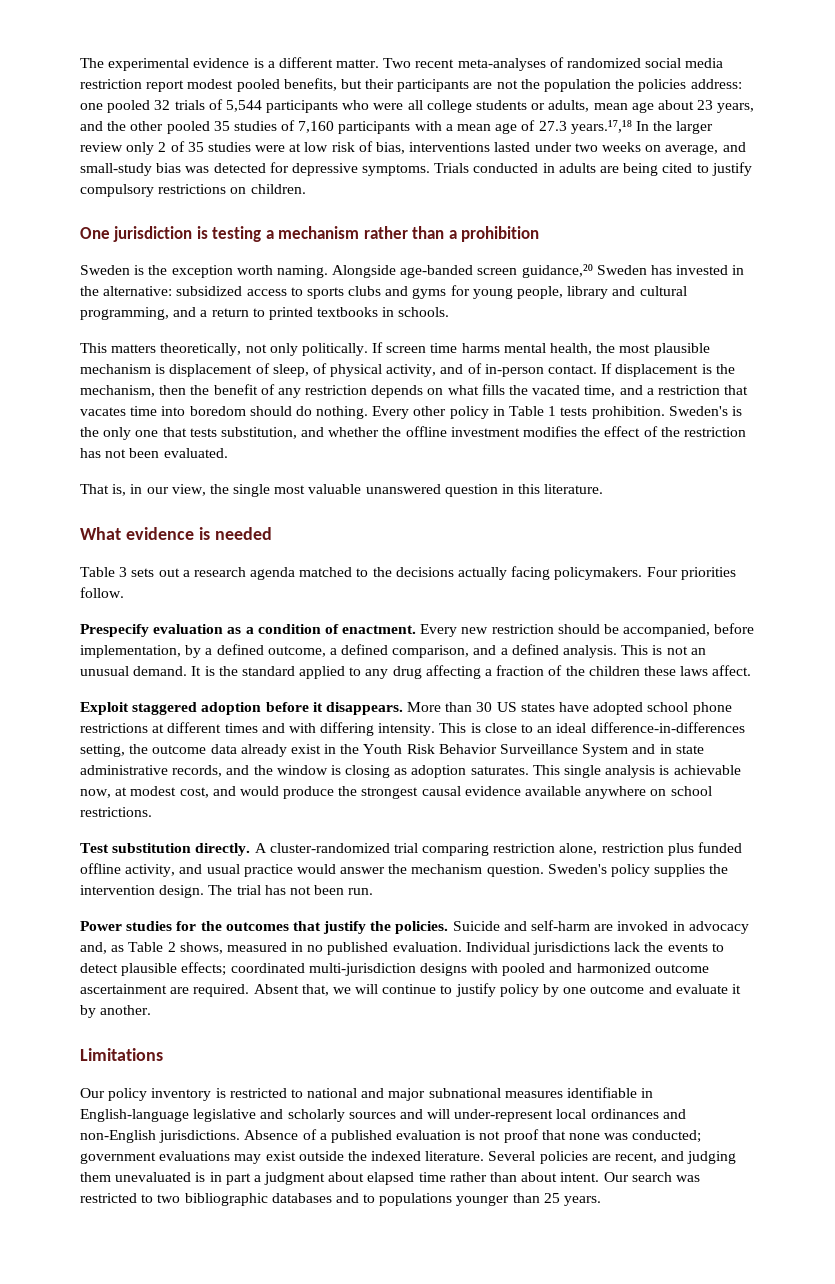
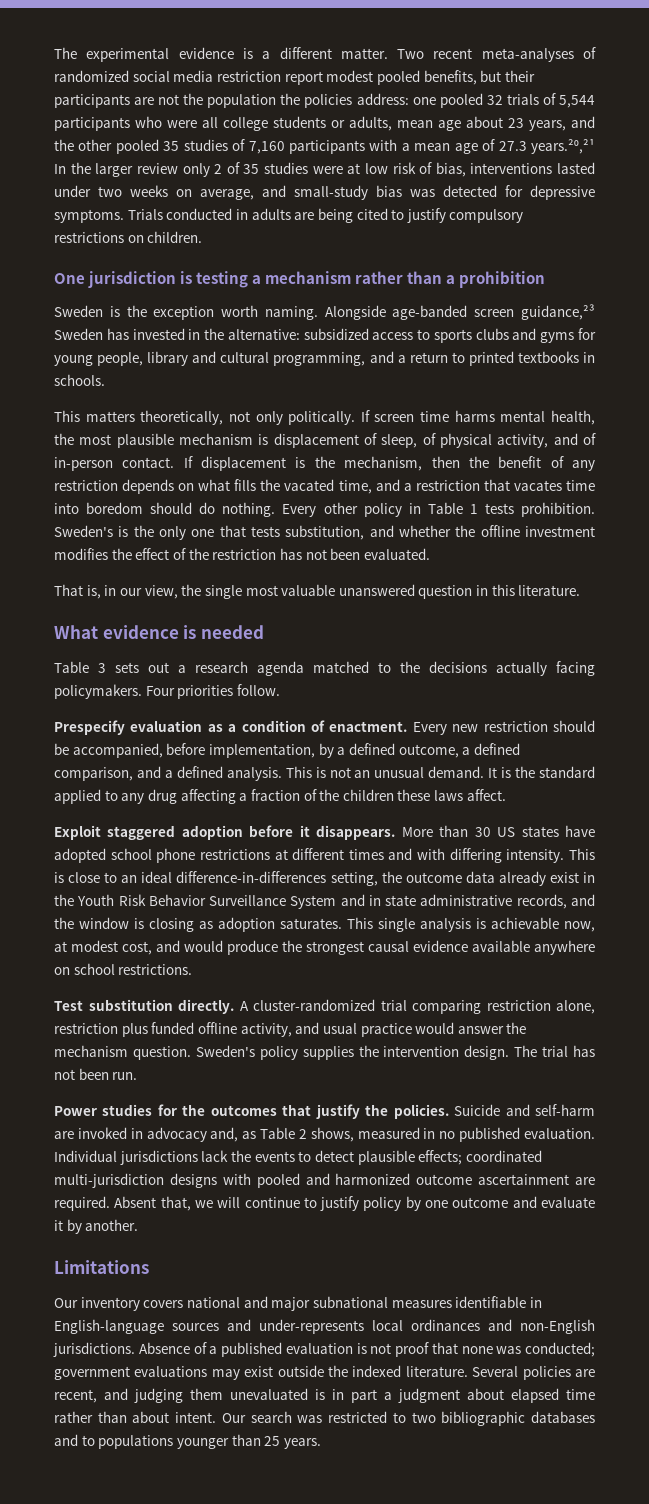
- one pooled 32 trials of 5,544 participants who were all college students or adults, mean age about 23 years, and the other pooled 35 studies of 7,160 participants with a mean age of 27.3 years.¹⁷,¹⁸ In the larger review only 2 of 35 studies were at low risk of bias, interventions lasted under two weeks on average, and small-study bias was detected for depressive symptoms.
+ one pooled 32 trials of 5,544 participants who were all college students or adults, mean age about 23 years, and the other pooled 35 studies of 7,160 participants with a mean age of 27.3 years.²⁰,²¹ In the larger review only 2 of 35 studies were at low risk of bias, interventions lasted under two weeks on average, and small-study bias was detected for depressive symptoms.
- Alongside age-banded screen guidance,²⁰ Sweden has invested in the alternative: subsidized access to sports clubs and gyms for young people, library and cultural programming, and a return to printed textbooks in schools.
+ Alongside age-banded screen guidance,²³ Sweden has invested in the alternative: subsidized access to sports clubs and gyms for young people, library and cultural programming, and a return to printed textbooks in schools.
- Our policy inventory is restricted to national and major subnational measures identifiable in English-language legislative and scholarly sources and will under-represent local ordinances and non-English jurisdictions.
+ Our inventory covers national and major subnational measures identifiable in English-language sources and under-represents local ordinances and non-English jurisdictions.

